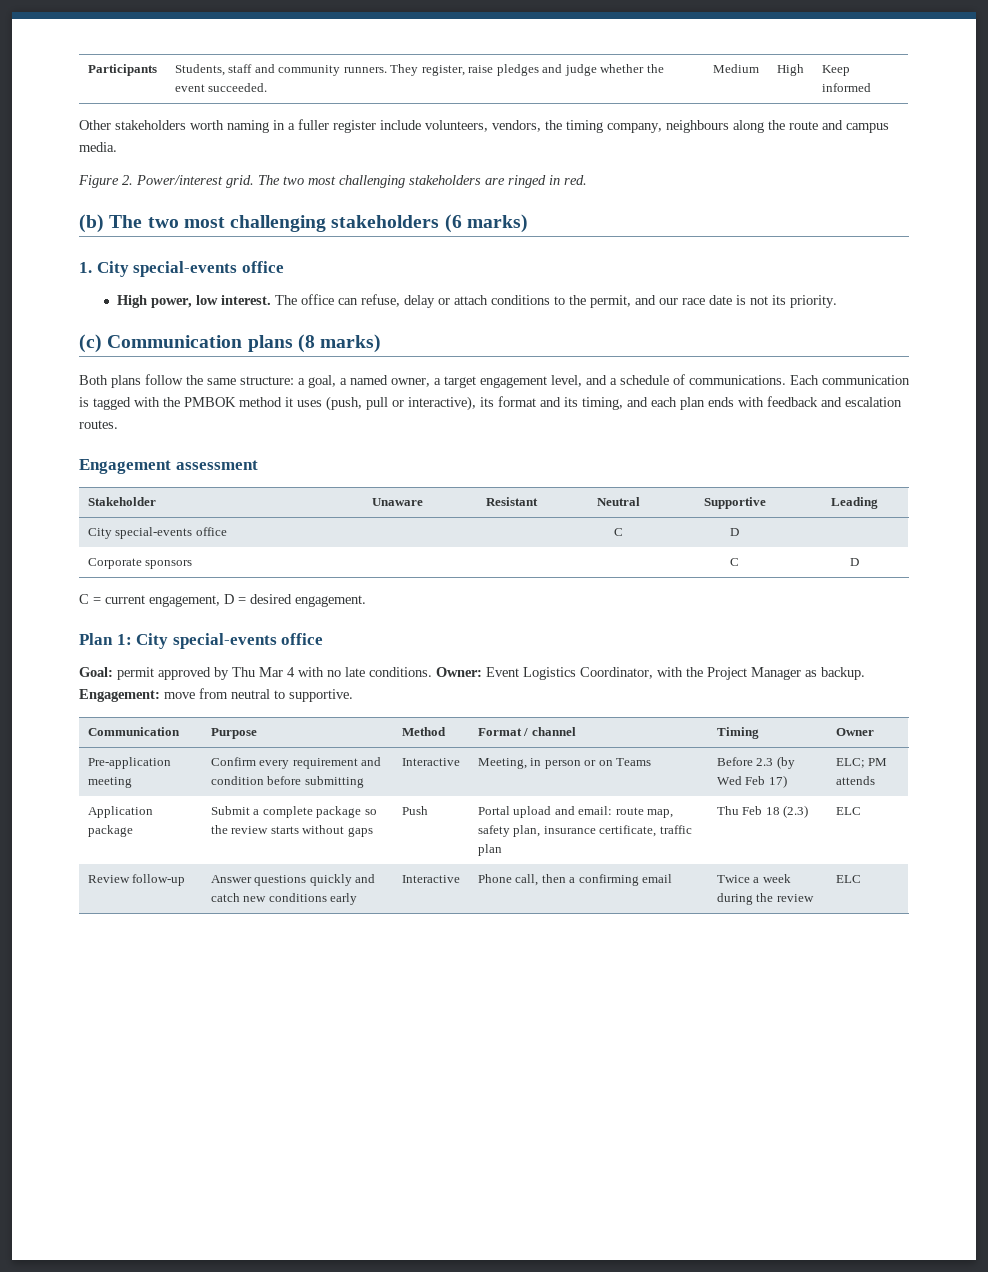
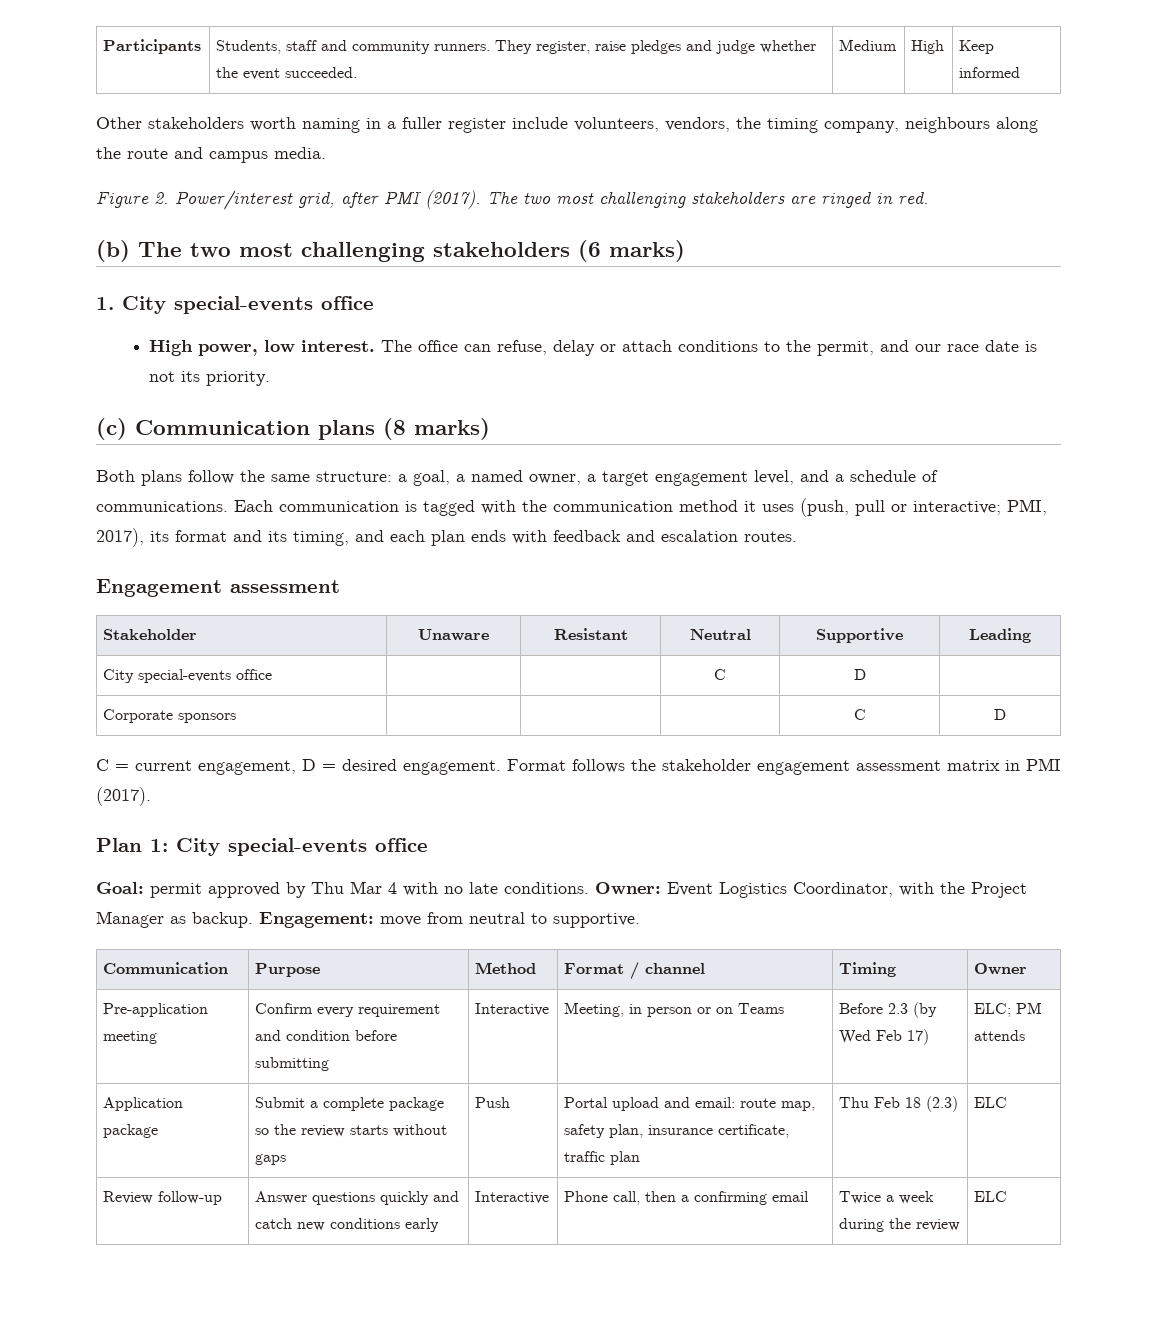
- Figure 2. Power/interest grid.
+ Figure 2. Power/interest grid, after PMI (2017).
- Each communication is tagged with the PMBOK method it uses (push, pull or interactive), its format and its timing, and each plan ends with feedback and escalation routes.
+ Each communication is tagged with the communication method it uses (push, pull or interactive; PMI, 2017), its format and its timing, and each plan ends with feedback and escalation routes.
+ Format follows the stakeholder engagement assessment matrix in PMI (2017).

